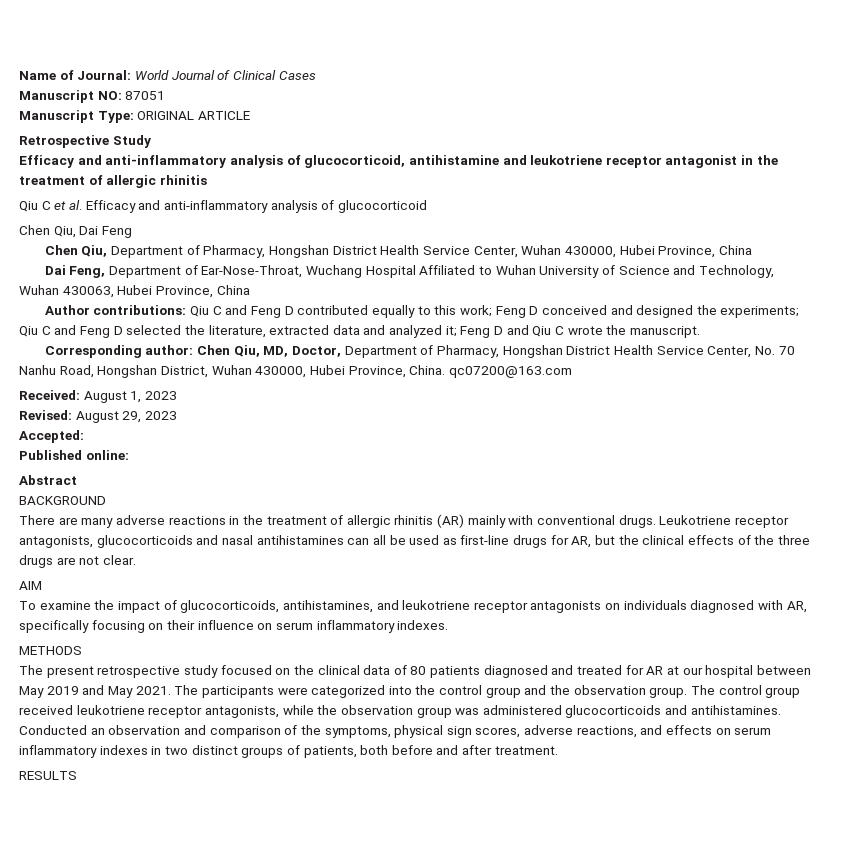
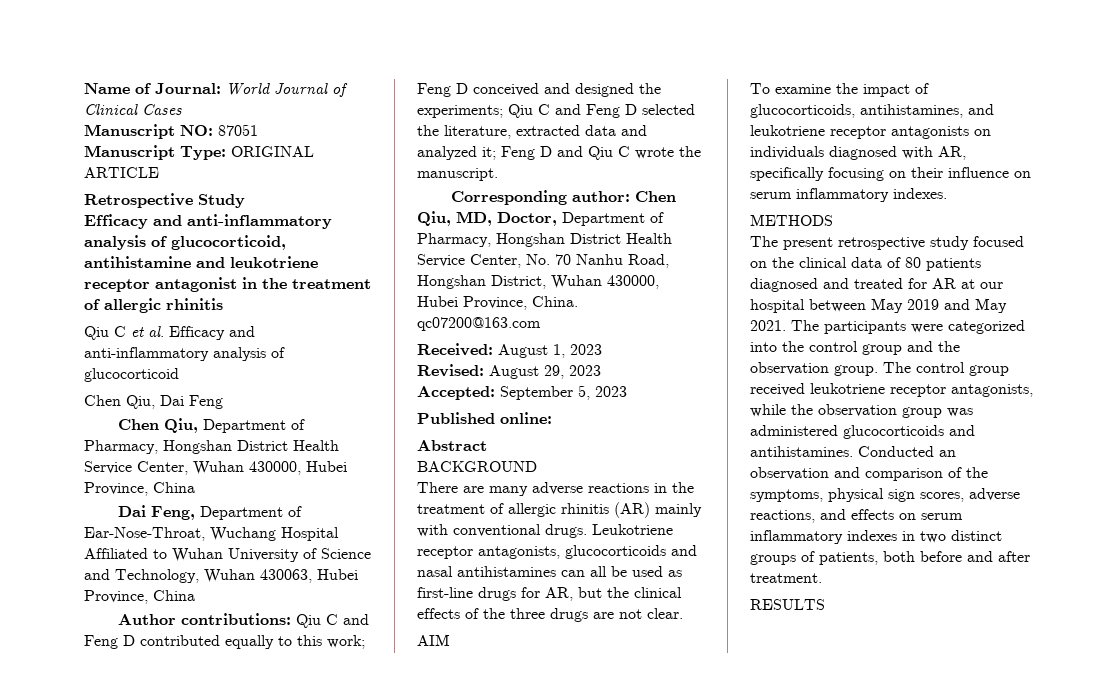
- Accepted:
+ Accepted: September 5, 2023

